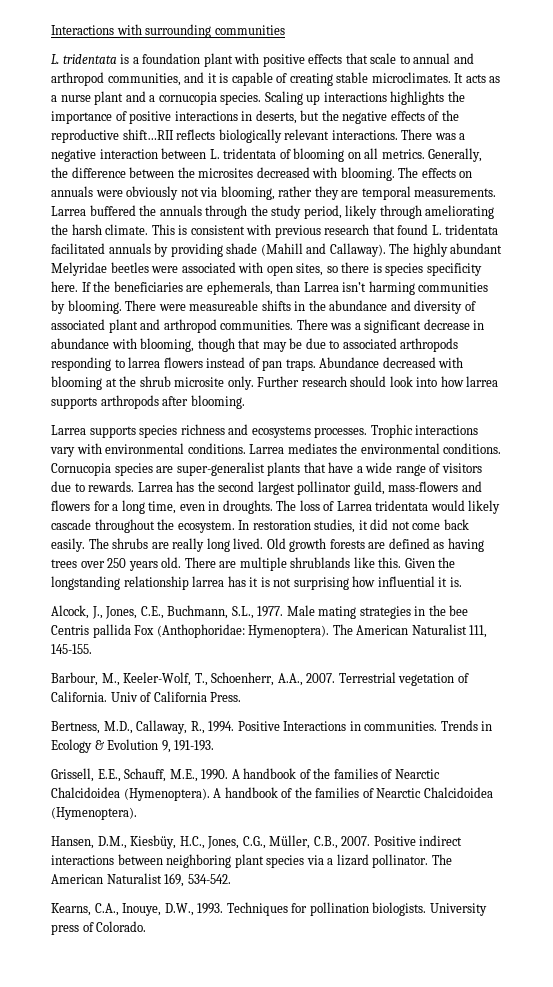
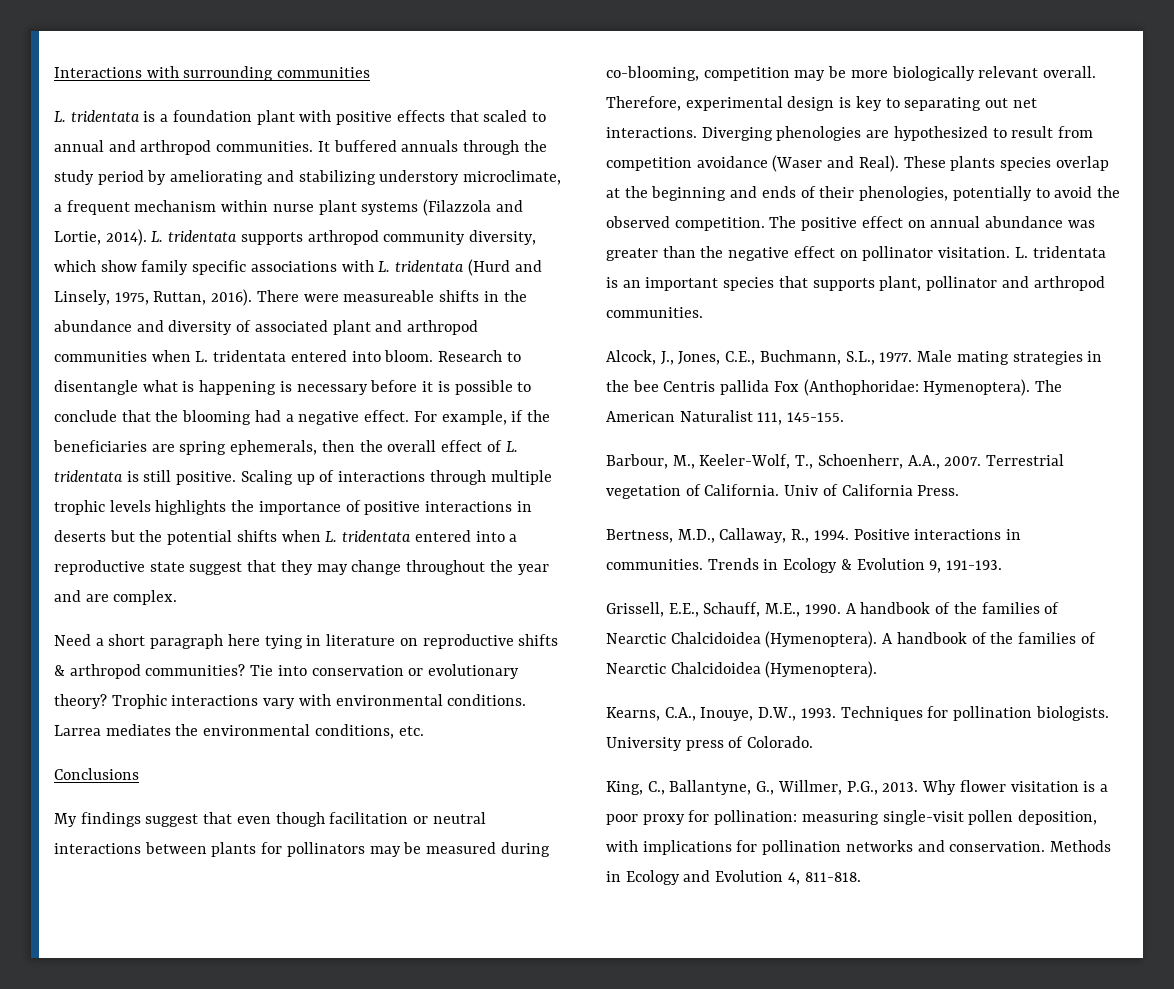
- L. tridentata is a foundation plant with positive effects that scale to annual and arthropod communities, and it is capable of creating stable microclimates. It acts as a nurse plant and a cornucopia species. Scaling up interactions highlights the importance of positive interactions in deserts, but the negative effects of the reproductive shift…RII reflects biologically relevant interactions. There was a negative interaction between L. tridentata of blooming on all metrics. Generally, the difference between the microsites decreased with blooming. The effects on annuals were obviously not via blooming, rather they are temporal measurements. Larrea buffered the annuals through the study period, likely through ameliorating the harsh climate. This is consistent with previous research that found L. tridentata facilitated annuals by providing shade (Mahill and Callaway). The highly abundant Melyridae beetles were associated with open sites, so there is species specificity here. If the beneficiaries are ephemerals, than Larrea isn’t harming communities by blooming.
+ L. tridentata is a foundation plant with positive effects that scaled to annual and arthropod communities. It buffered annuals through the study period by ameliorating and stabilizing understory microclimate, a frequent mechanism within nurse plant systems (Filazzola and Lortie, 2014). L. tridentata supports arthropod community diversity, which show family specific associations with L. tridentata (Hurd and Linsely, 1975, Ruttan, 2016).
- There were measureable shifts in the abundance and diversity of associated plant and arthropod communities. There was a significant decrease in abundance with blooming, though that may be due to associated arthropods responding to larrea flowers instead of pan traps. Abundance decreased with blooming at the shrub microsite only. Further research should look into how larrea supports arthropods after blooming.
- Larrea supports species richness and ecosystems processes.
+ There were measureable shifts in the abundance and diversity of associated plant and arthropod communities when L. tridentata entered into bloom. Research to disentangle what is happening is necessary before it is possible to conclude that the blooming had a negative effect. For example, if the beneficiaries are spring ephemerals, then the overall effect of L. tridentata is still positive. Scaling up of interactions through multiple trophic levels highlights the importance of positive interactions in deserts but the potential shifts when L. tridentata entered into a reproductive state suggest that they may change throughout the year and are complex.
+ Need a short paragraph here tying in literature on reproductive shifts & arthropod communities? Tie into conservation or evolutionary theory?
- Larrea mediates the environmental conditions. Cornucopia species are super-generalist plants that have a wide range of visitors due to rewards. Larrea has the second largest pollinator guild, mass-flowers and flowers for a long time, even in droughts. The loss of Larrea tridentata would likely cascade throughout the ecosystem. In restoration studies, it did not come back easily. The shrubs are really long lived. Old growth forests are defined as having trees over 250 years old. There are multiple shrublands like this. Given the longstanding relationship larrea has it is not surprising how influential it is.
+ Larrea mediates the environmental conditions, etc.
+ Conclusions
+ My findings suggest that even though facilitation or neutral interactions between plants for pollinators may be measured during co-blooming, competition may be more biologically relevant overall. Therefore, experimental design is key to separating out net interactions. Diverging phenologies are hypothesized to result from competition avoidance (Waser and Real). These plants species overlap at the beginning and ends of their phenologies, potentially to avoid the observed competition. The positive effect on annual abundance was greater than the negative effect on pollinator visitation. L. tridentata is an important species that supports plant, pollinator and arthropod communities.
- Positive Interactions in communities.
+ Positive interactions in communities.
- Hansen, D.M., Kiesbüy, H.C., Jones, C.G., Müller, C.B., 2007. Positive indirect interactions between neighboring plant species via a lizard pollinator. The American Naturalist 169, 534-542.
+ King, C., Ballantyne, G., Willmer, P.G., 2013. Why flower visitation is a poor proxy for pollination: measuring single‐visit pollen deposition, with implications for pollination networks and conservation. Methods in Ecology and Evolution 4, 811-818.

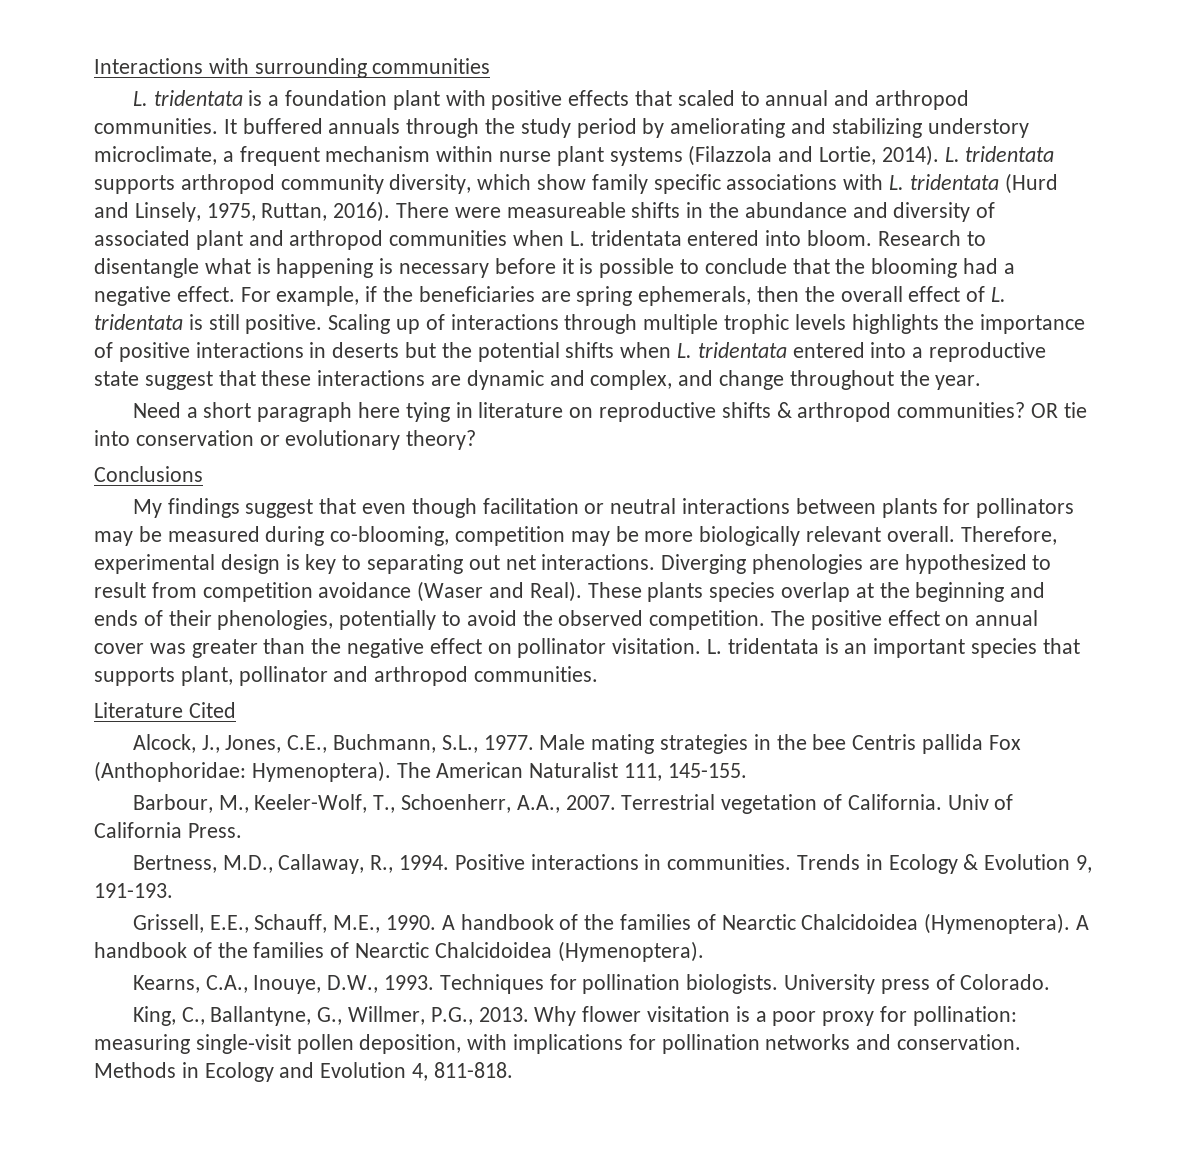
- Scaling up of interactions through multiple trophic levels highlights the importance of positive interactions in deserts but the potential shifts when L. tridentata entered into a reproductive state suggest that they may change throughout the year and are complex.
+ Scaling up of interactions through multiple trophic levels highlights the importance of positive interactions in deserts but the potential shifts when L. tridentata entered into a reproductive state suggest that these interactions are dynamic and complex, and change throughout the year.
- Tie into conservation or evolutionary theory? Trophic interactions vary with environmental conditions. Larrea mediates the environmental conditions, etc.
+ OR tie into conservation or evolutionary theory?
- The positive effect on annual abundance was greater than the negative effect on pollinator visitation.
+ The positive effect on annual cover was greater than the negative effect on pollinator visitation.
+ Literature Cited

